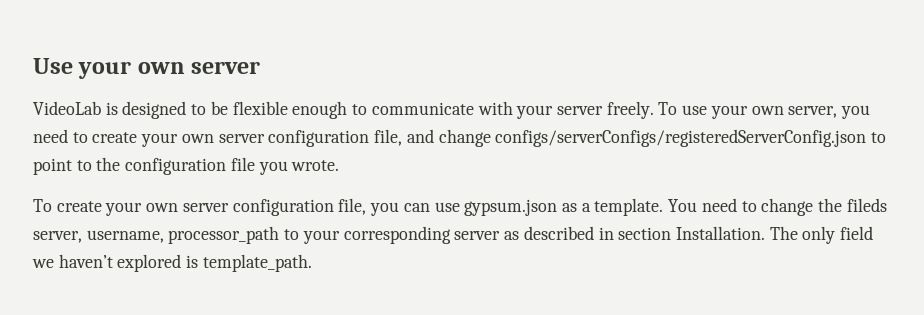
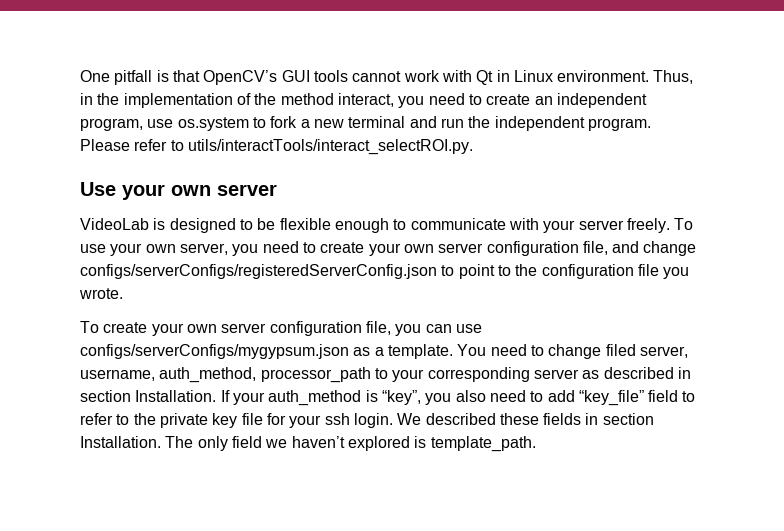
+ One pitfall is that OpenCV’s GUI tools cannot work with Qt in Linux environment. Thus, in the implementation of the method interact, you need to create an independent program, use os.system to fork a new terminal and run the independent program. Please refer to utils/interactTools/interact_selectROI.py.
- To create your own server configuration file, you can use gypsum.json as a template.
+ To create your own server configuration file, you can use configs/serverConfigs/mygypsum.json as a template.
- You need to change the fileds server, username, processor_path to your corresponding server as described in section Installation.
+ You need to change filed server, username, auth_method, processor_path to your corresponding server as described in section Installation.
+ If your auth_method is “key”, you also need to add “key_file” field to refer to the private key file for your ssh login. We described these fields in section Installation.

